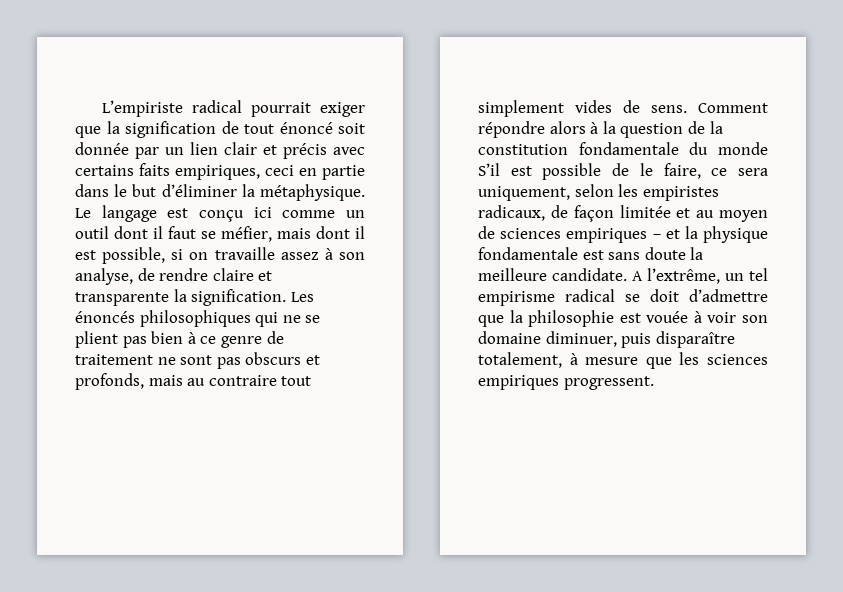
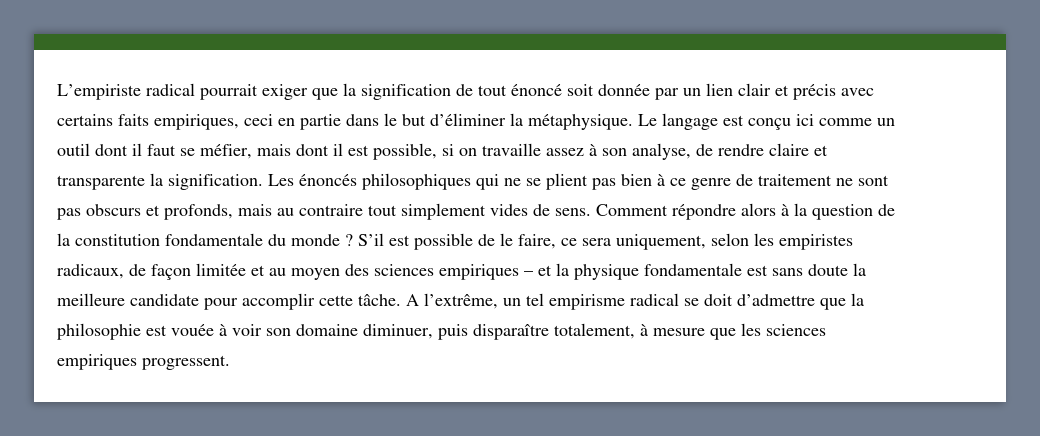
- Comment répondre alors à la question de la constitution fondamentale du monde S’il est possible de le faire, ce sera uniquement, selon les empiristes radicaux, de façon limitée et au moyen de sciences empiriques – et la physique fondamentale est sans doute la meilleure candidate.
+ Comment répondre alors à la question de la constitution fondamentale du monde ? S’il est possible de le faire, ce sera uniquement, selon les empiristes radicaux, de façon limitée et au moyen des sciences empiriques – et la physique fondamentale est sans doute la meilleure candidate pour accomplir cette tâche.

